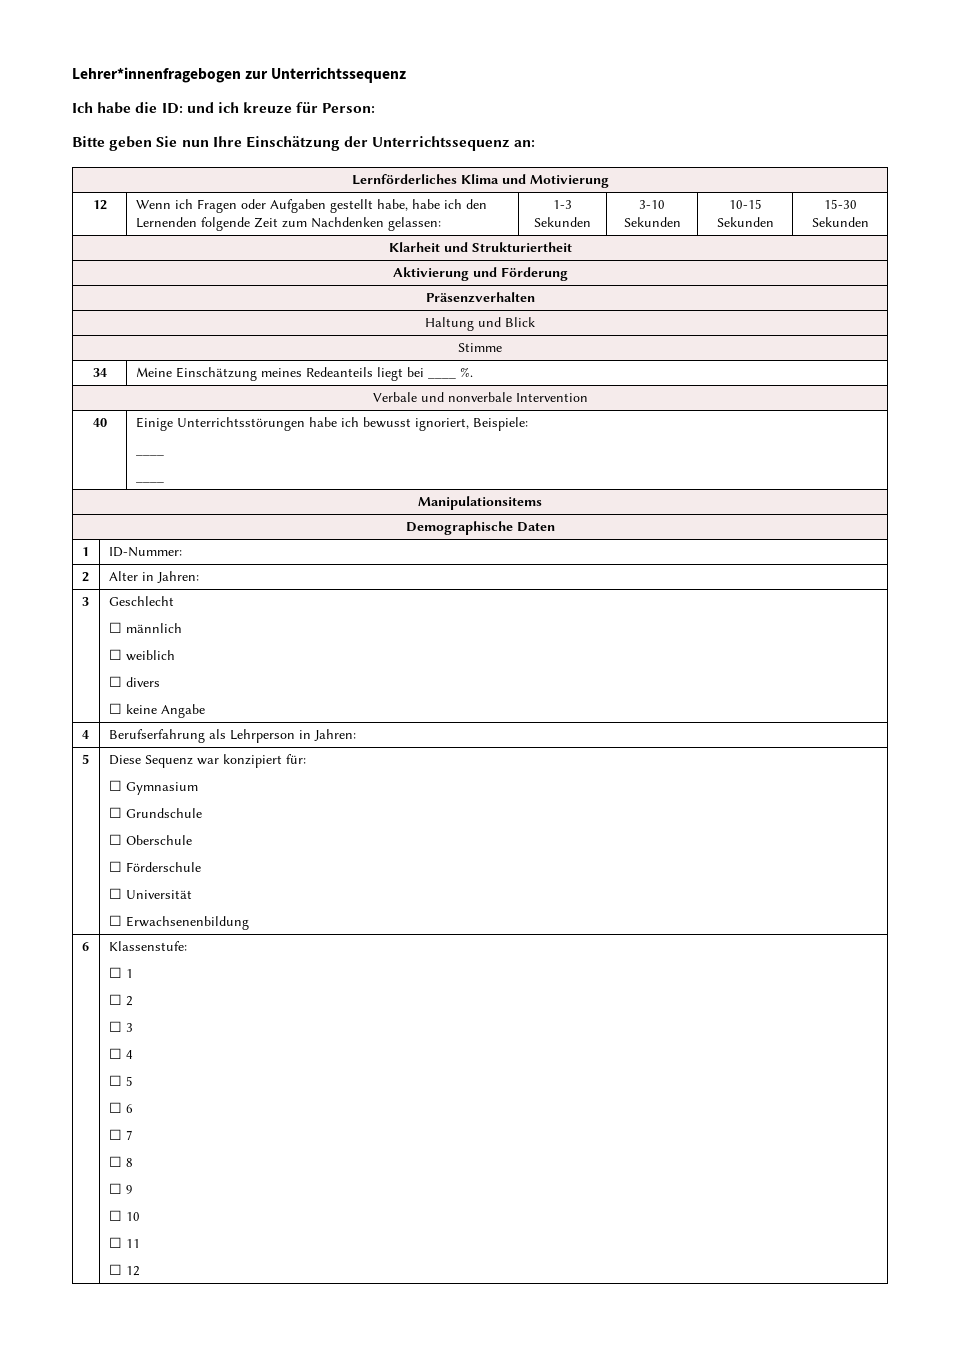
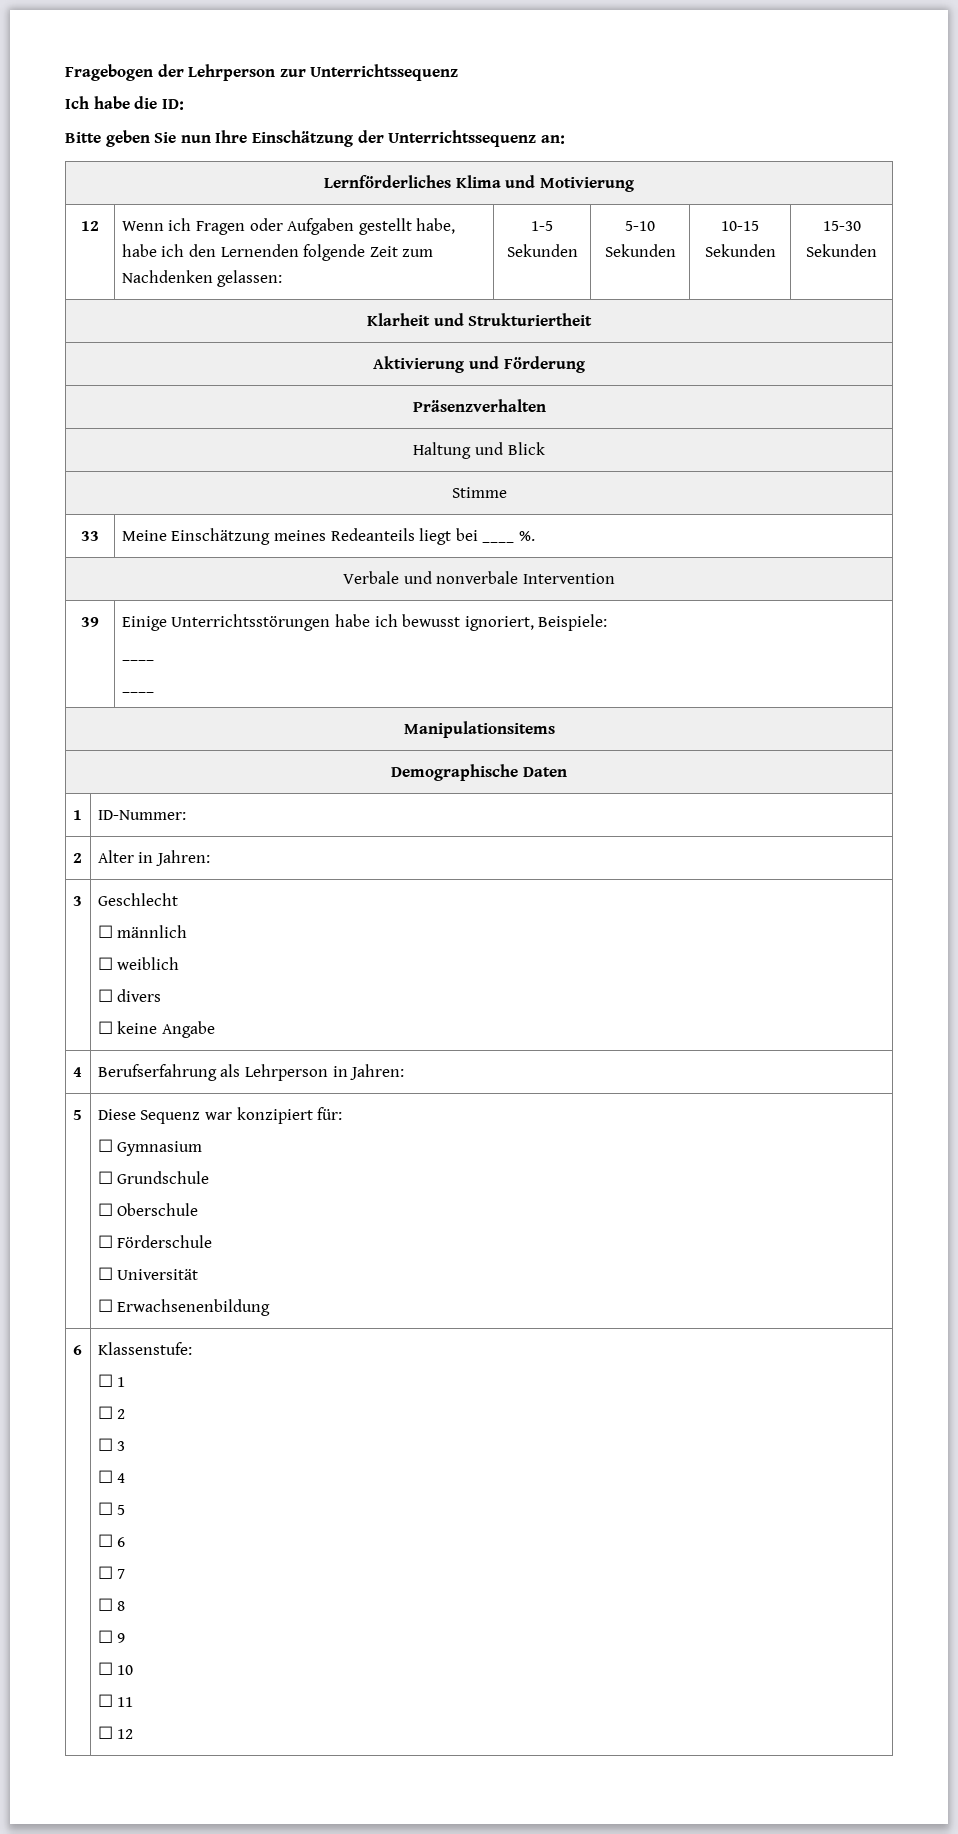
- Lehrer*innenfragebogen zur Unterrichtssequenz
+ Fragebogen der Lehrperson zur Unterrichtssequenz
- Ich habe die ID: und ich kreuze für Person:
+ Ich habe die ID:
- 12 | Wenn ich Fragen oder Aufgaben gestellt habe, habe ich den Lernenden folgende Zeit zum Nachdenken gelassen: | 1-3 Sekunden | 3-10 Sekunden | 10-15 Sekunden | 15-30 Sekunden
+ 12 | Wenn ich Fragen oder Aufgaben gestellt habe, habe ich den Lernenden folgende Zeit zum Nachdenken gelassen: | 1-5 Sekunden | 5-10 Sekunden | 10-15 Sekunden | 15-30 Sekunden
- 34 | Meine Einschätzung meines Redeanteils liegt bei ____ %.
+ 33 | Meine Einschätzung meines Redeanteils liegt bei ____ %.
- 40 | Einige Unterrichtsstörungen habe ich bewusst ignoriert, Beispiele:
+ 39 | Einige Unterrichtsstörungen habe ich bewusst ignoriert, Beispiele:

